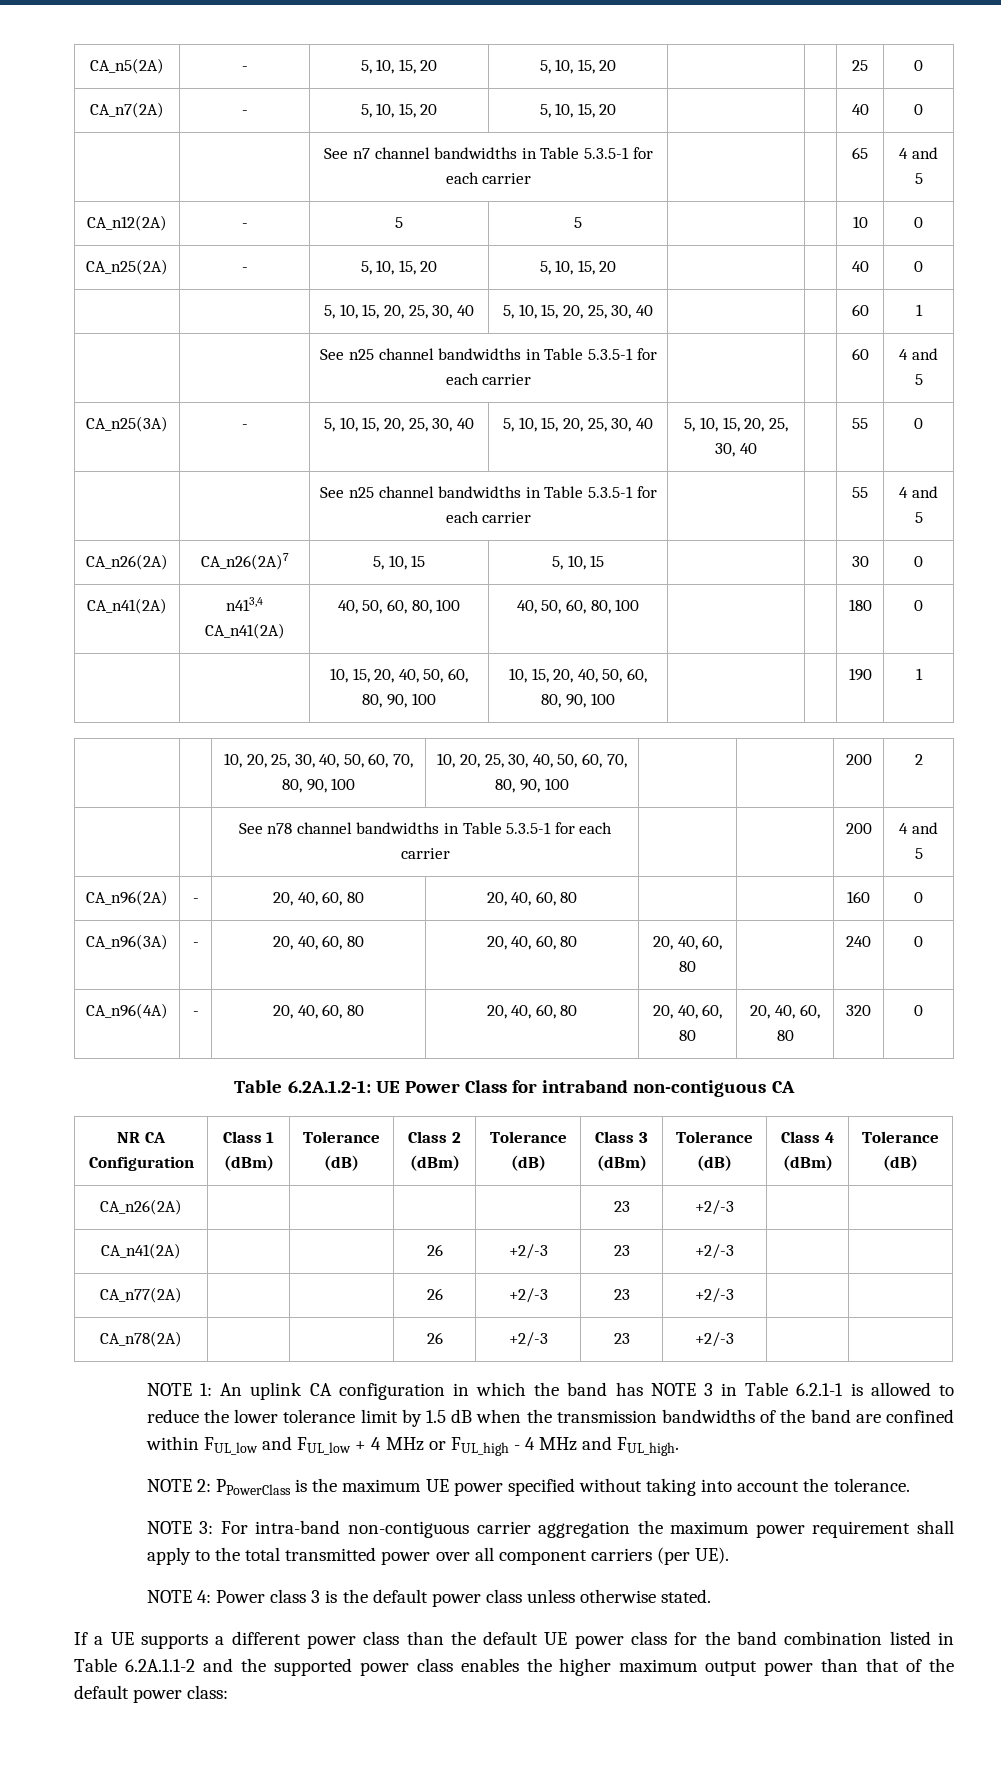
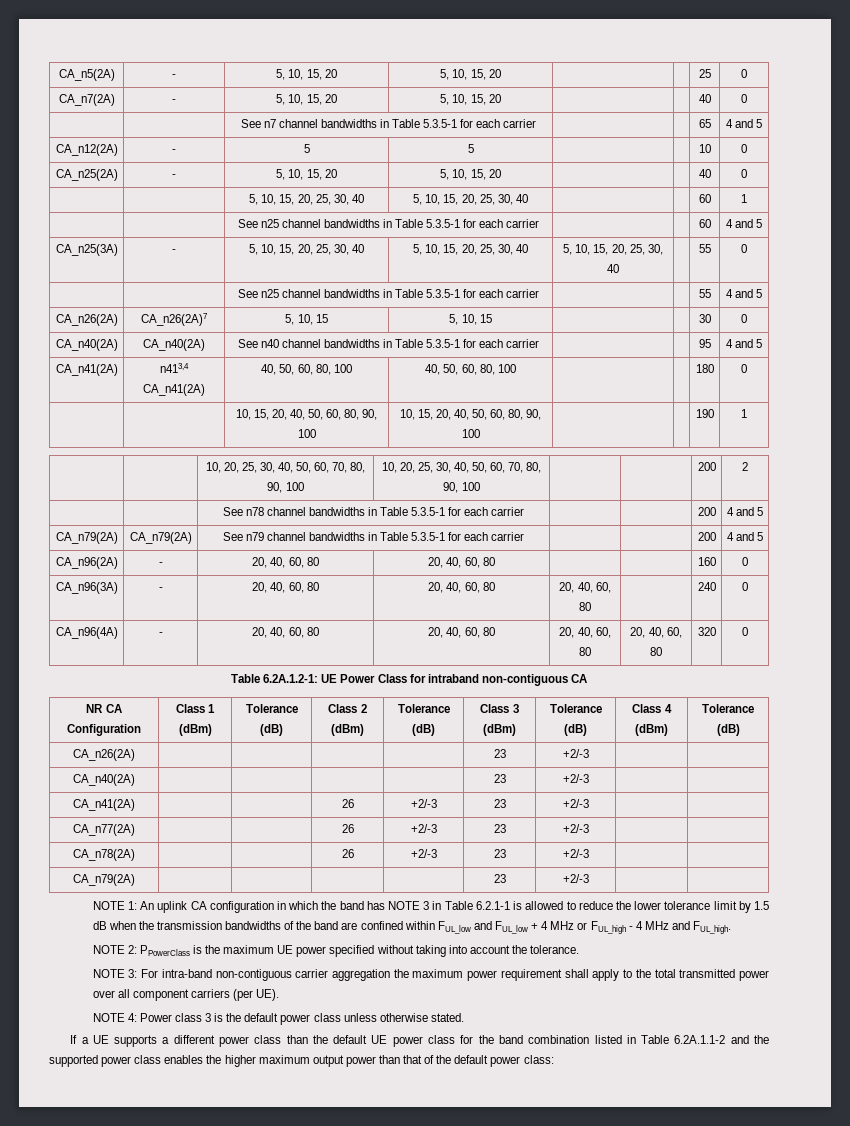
+ CA_n40(2A) | CA_n40(2A) | See n40 channel bandwidths in Table 5.3.5-1 for each carrier | | | 95 | 4 and 5
+ CA_n79(2A) | CA_n79(2A) | See n79 channel bandwidths in Table 5.3.5-1 for each carrier | | | 200 | 4 and 5
+ CA_n40(2A) | | | | | 23 | +2/-3 | |
+ CA_n79(2A) | | | | | 23 | +2/-3 | |

